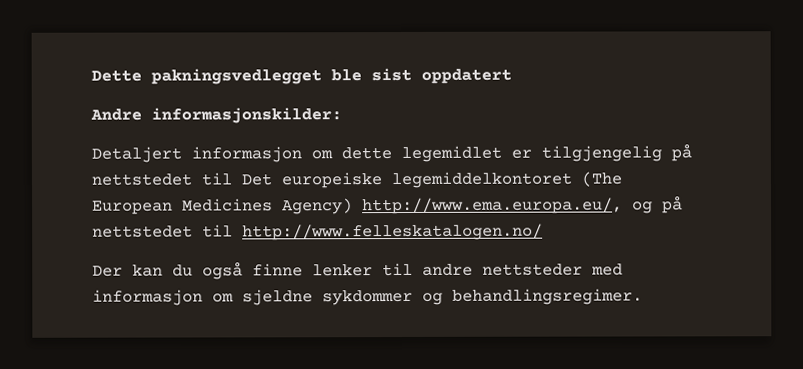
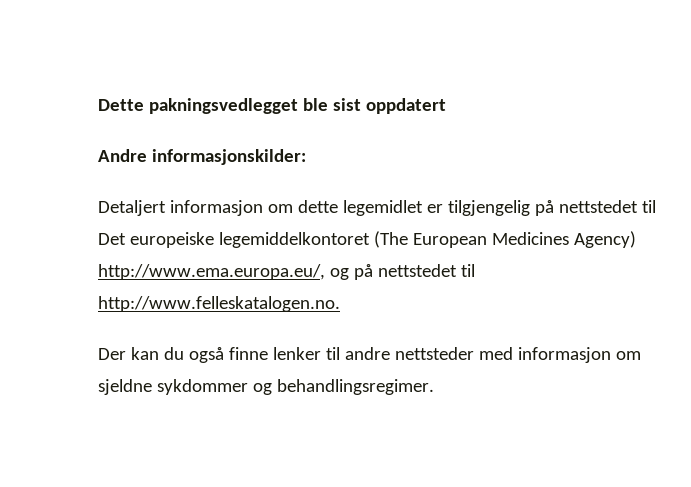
- Detaljert informasjon om dette legemidlet er tilgjengelig på nettstedet til Det europeiske legemiddelkontoret (The European Medicines Agency) http://www.ema.europa.eu/, og på nettstedet til http://www.felleskatalogen.no/
+ Detaljert informasjon om dette legemidlet er tilgjengelig på nettstedet til Det europeiske legemiddelkontoret (The European Medicines Agency) http://www.ema.europa.eu/, og på nettstedet til http://www.felleskatalogen.no.

